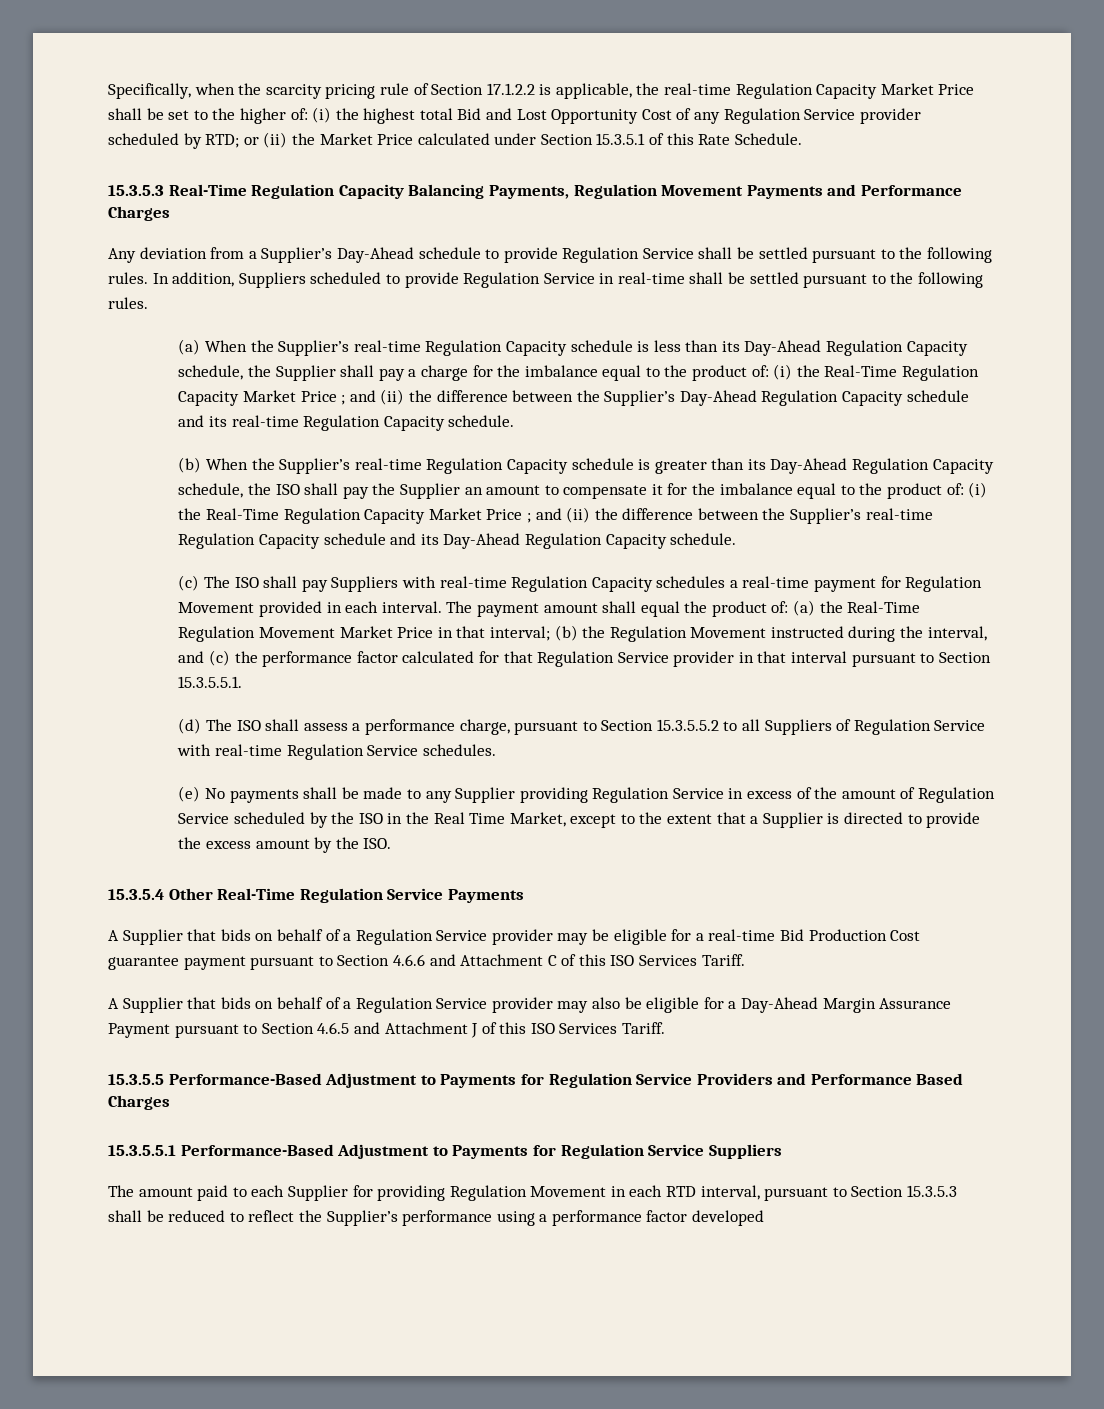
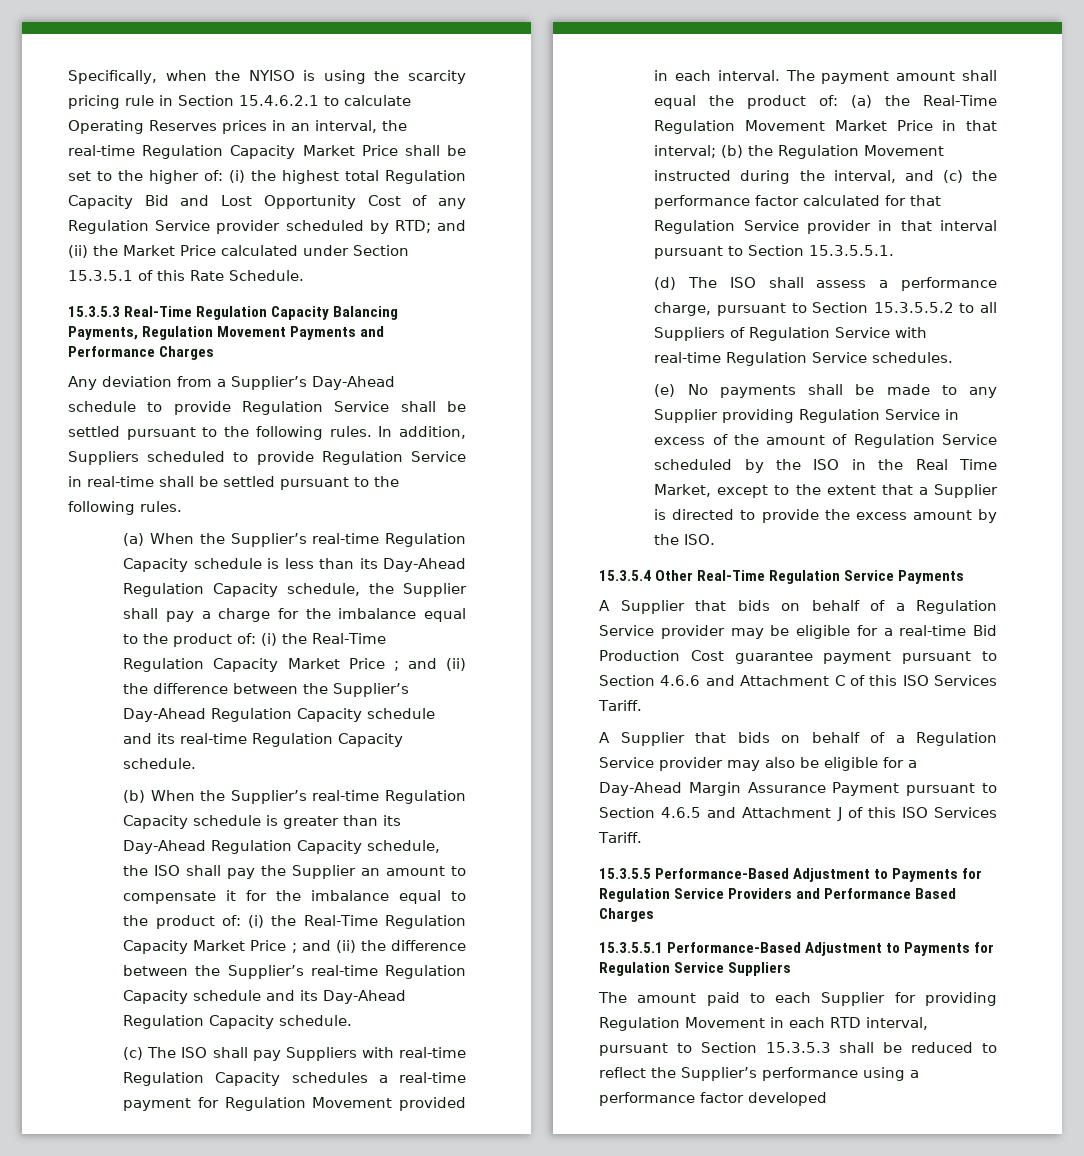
- Specifically, when the scarcity pricing rule of Section 17.1.2.2 is applicable, the real-time Regulation Capacity Market Price shall be set to the higher of: (i) the highest total Bid and Lost Opportunity Cost of any Regulation Service provider scheduled by RTD; or (ii) the Market Price calculated under Section 15.3.5.1 of this Rate Schedule.
+ Specifically, when the NYISO is using the scarcity pricing rule in Section 15.4.6.2.1 to calculate Operating Reserves prices in an interval, the real-time Regulation Capacity Market Price shall be set to the higher of: (i) the highest total Regulation Capacity Bid and Lost Opportunity Cost of any Regulation Service provider scheduled by RTD; and (ii) the Market Price calculated under Section 15.3.5.1 of this Rate Schedule.

